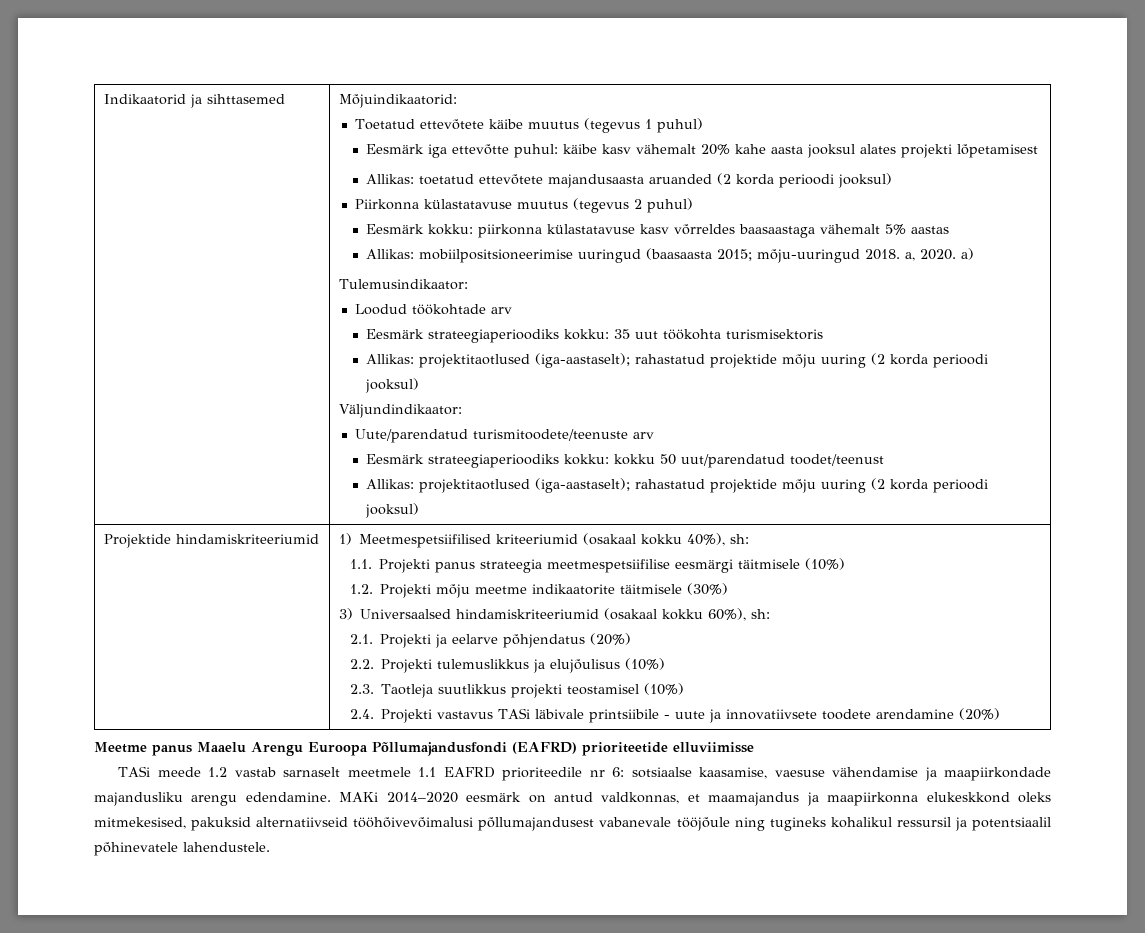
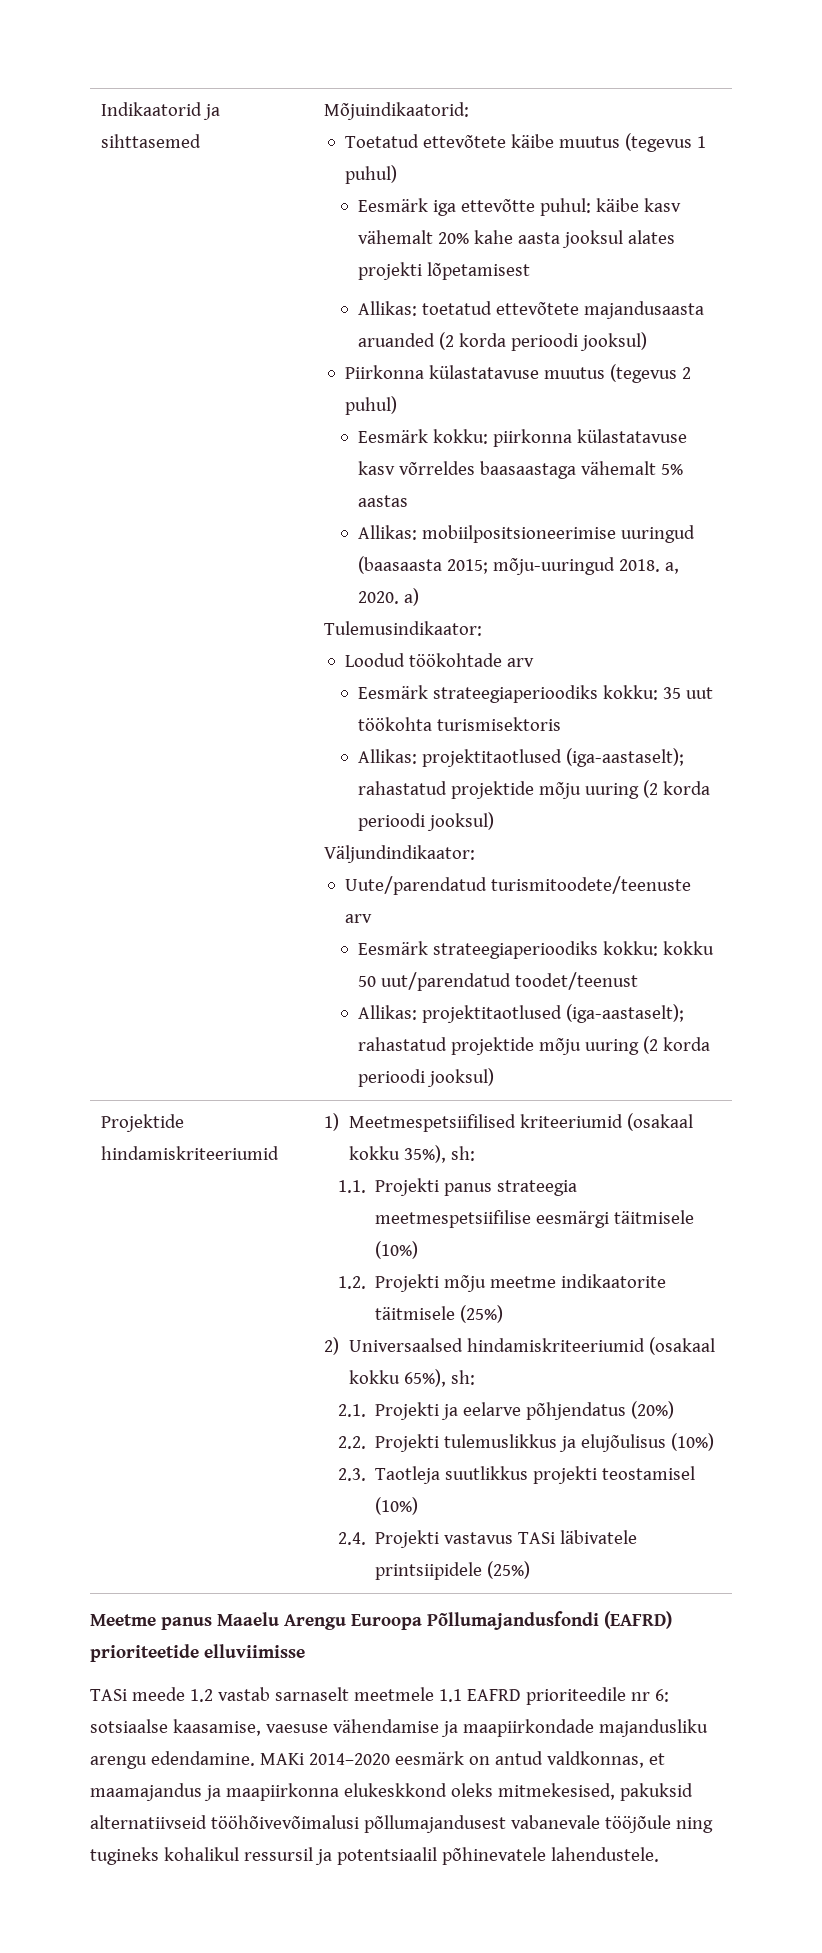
- 1) Meetmespetsiifilised kriteeriumid (osakaal kokku 40%), sh:
+ 1) Meetmespetsiifilised kriteeriumid (osakaal kokku 35%), sh:
- 1.2. Projekti mõju meetme indikaatorite täitmisele (30%)
- 3) Universaalsed hindamiskriteeriumid (osakaal kokku 60%), sh:
+ 1.2. Projekti mõju meetme indikaatorite täitmisele (25%)
+ 2) Universaalsed hindamiskriteeriumid (osakaal kokku 65%), sh:
- 2.4. Projekti vastavus TASi läbivale printsiibile - uute ja innovatiivsete toodete arendamine (20%)
+ 2.4. Projekti vastavus TASi läbivatele printsiipidele (25%)

